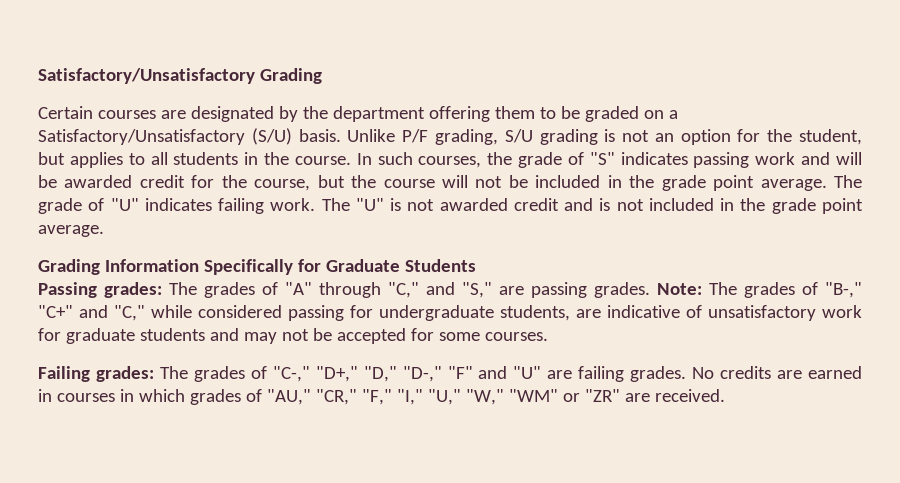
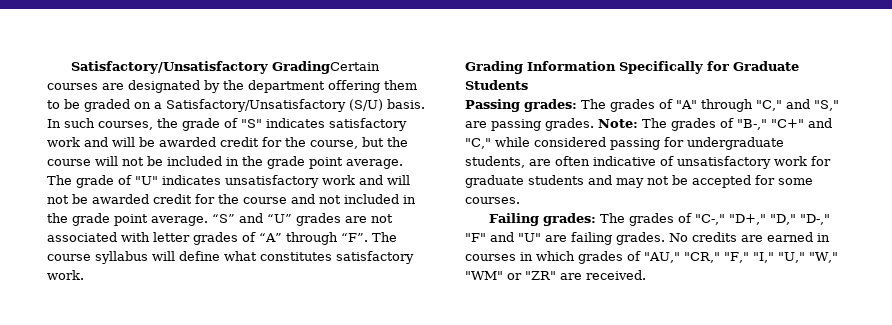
- Satisfactory/Unsatisfactory Grading
- Certain courses are designated by the department offering them to be graded on a Satisfactory/Unsatisfactory (S/U) basis.
+ Satisfactory/Unsatisfactory GradingCertain courses are designated by the department offering them to be graded on a Satisfactory/Unsatisfactory (S/U) basis.
- Unlike P/F grading, S/U grading is not an option for the student, but applies to all students in the course.
- In such courses, the grade of "S" indicates passing work and will be awarded credit for the course, but the course will not be included in the grade point average.
+ In such courses, the grade of "S" indicates satisfactory work and will be awarded credit for the course, but the course will not be included in the grade point average.
- The grade of "U" indicates failing work. The "U" is not awarded credit and is not included in the grade point average.
+ The grade of "U" indicates unsatisfactory work and will not be awarded credit for the course and not included in the grade point average. “S” and “U” grades are not associated with letter grades of “A” through “F”. The course syllabus will define what constitutes satisfactory work.
- Note: The grades of "B-," "C+" and "C," while considered passing for undergraduate students, are indicative of unsatisfactory work for graduate students and may not be accepted for some courses.
+ Note: The grades of "B-," "C+" and "C," while considered passing for undergraduate students, are often indicative of unsatisfactory work for graduate students and may not be accepted for some courses.

